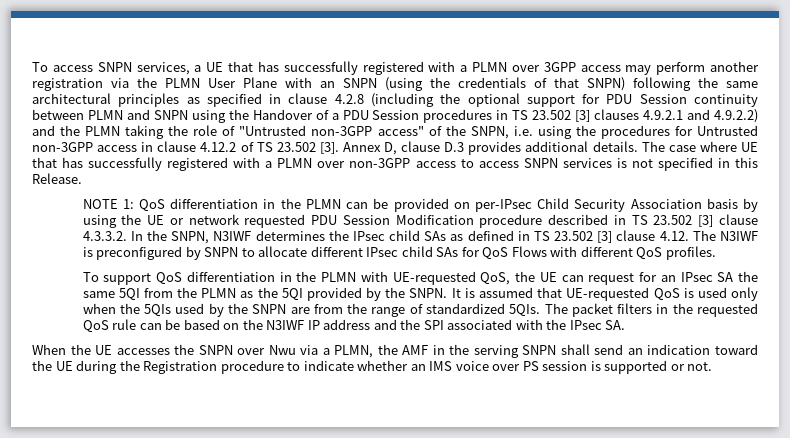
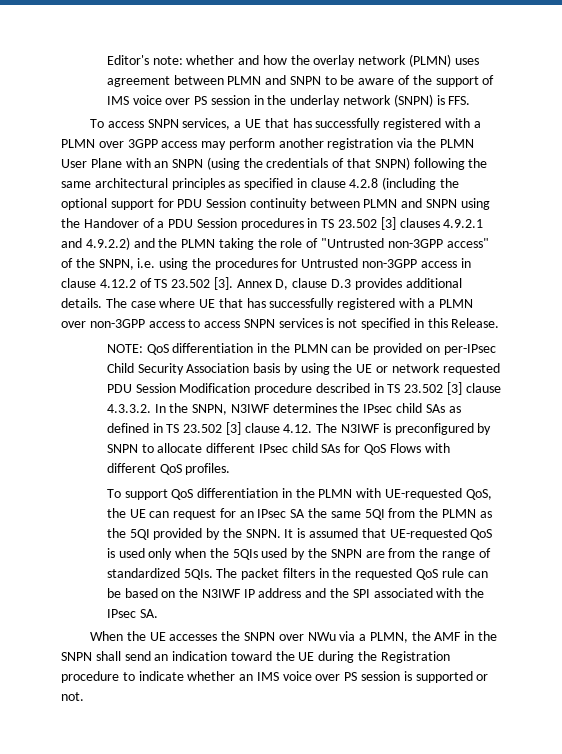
+ Editor's note: whether and how the overlay network (PLMN) uses agreement between PLMN and SNPN to be aware of the support of IMS voice over PS session in the underlay network (SNPN) is FFS.
- NOTE 1:
+ NOTE:
- When the UE accesses the SNPN over Nwu via a PLMN, the AMF in the serving SNPN shall send an indication toward the UE during the Registration procedure to indicate whether an IMS voice over PS session is supported or not.
+ When the UE accesses the SNPN over NWu via a PLMN, the AMF in the SNPN shall send an indication toward the UE during the Registration procedure to indicate whether an IMS voice over PS session is supported or not.

